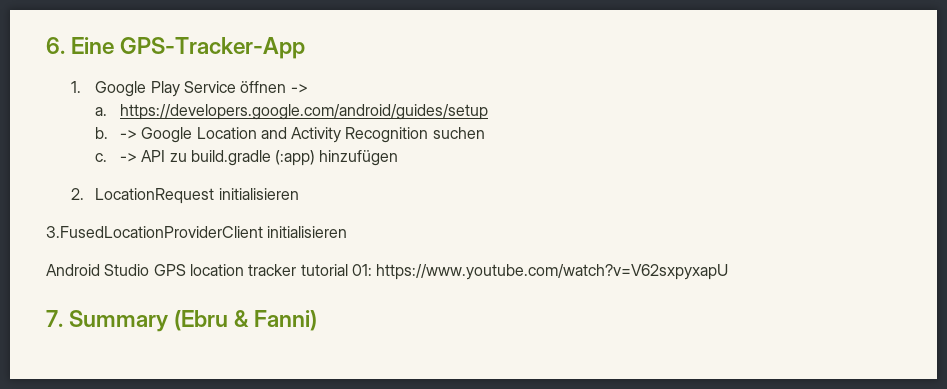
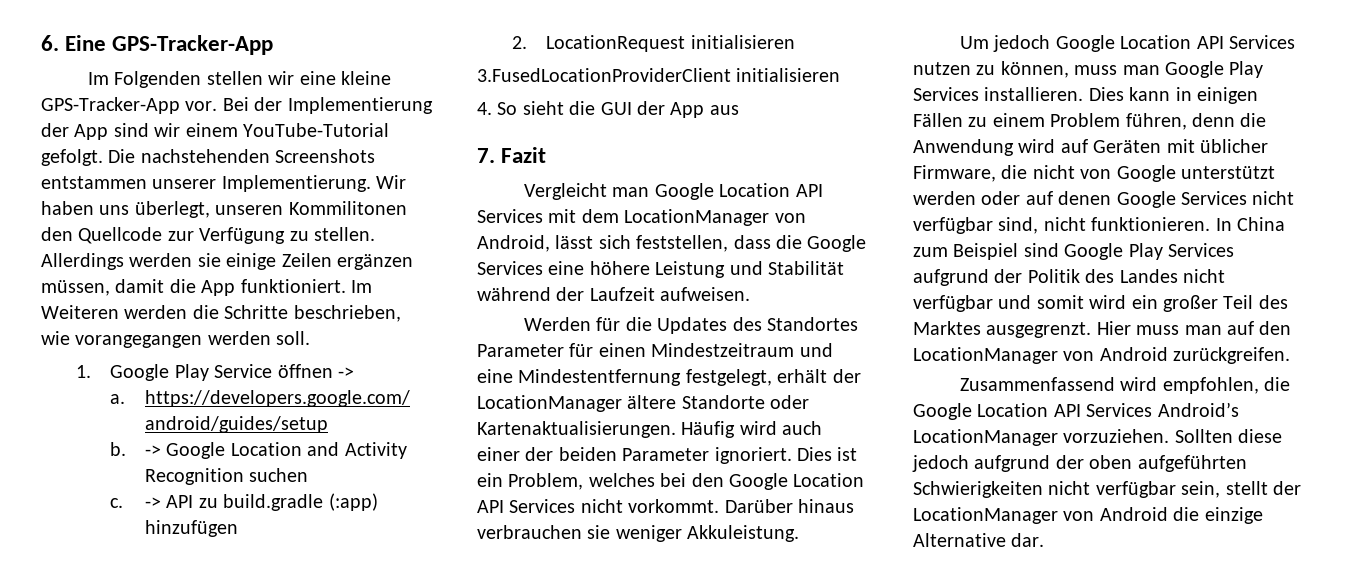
+ Im Folgenden stellen wir eine kleine GPS-Tracker-App vor. Bei der Implementierung der App sind wir einem YouTube-Tutorial gefolgt. Die nachstehenden Screenshots entstammen unserer Implementierung. Wir haben uns überlegt, unseren Kommilitonen den Quellcode zur Verfügung zu stellen. Allerdings werden sie einige Zeilen ergänzen müssen, damit die App funktioniert. Im Weiteren werden die Schritte beschrieben, wie vorangegangen werden soll.
- Android Studio GPS location tracker tutorial 01: https://www.youtube.com/watch?v=V62sxpyxapU
- 7. Summary (Ebru & Fanni)
+ 4. So sieht die GUI der App aus
+ 7. Fazit
+ Vergleicht man Google Location API Services mit dem LocationManager von Android, lässt sich feststellen, dass die Google Services eine höhere Leistung und Stabilität während der Laufzeit aufweisen.
+ Werden für die Updates des Standortes Parameter für einen Mindestzeitraum und eine Mindestentfernung festgelegt, erhält der LocationManager ältere Standorte oder Kartenaktualisierungen. Häufig wird auch einer der beiden Parameter ignoriert. Dies ist ein Problem, welches bei den Google Location API Services nicht vorkommt. Darüber hinaus verbrauchen sie weniger Akkuleistung.
+ Um jedoch Google Location API Services nutzen zu können, muss man Google Play Services installieren. Dies kann in einigen Fällen zu einem Problem führen, denn die Anwendung wird auf Geräten mit üblicher Firmware, die nicht von Google unterstützt werden oder auf denen Google Services nicht verfügbar sind, nicht funktionieren. In China zum Beispiel sind Google Play Services aufgrund der Politik des Landes nicht verfügbar und somit wird ein großer Teil des Marktes ausgegrenzt. Hier muss man auf den LocationManager von Android zurückgreifen.
+ Zusammenfassend wird empfohlen, die Google Location API Services Android’s LocationManager vorzuziehen. Sollten diese jedoch aufgrund der oben aufgeführten Schwierigkeiten nicht verfügbar sein, stellt der LocationManager von Android die einzige Alternative dar.

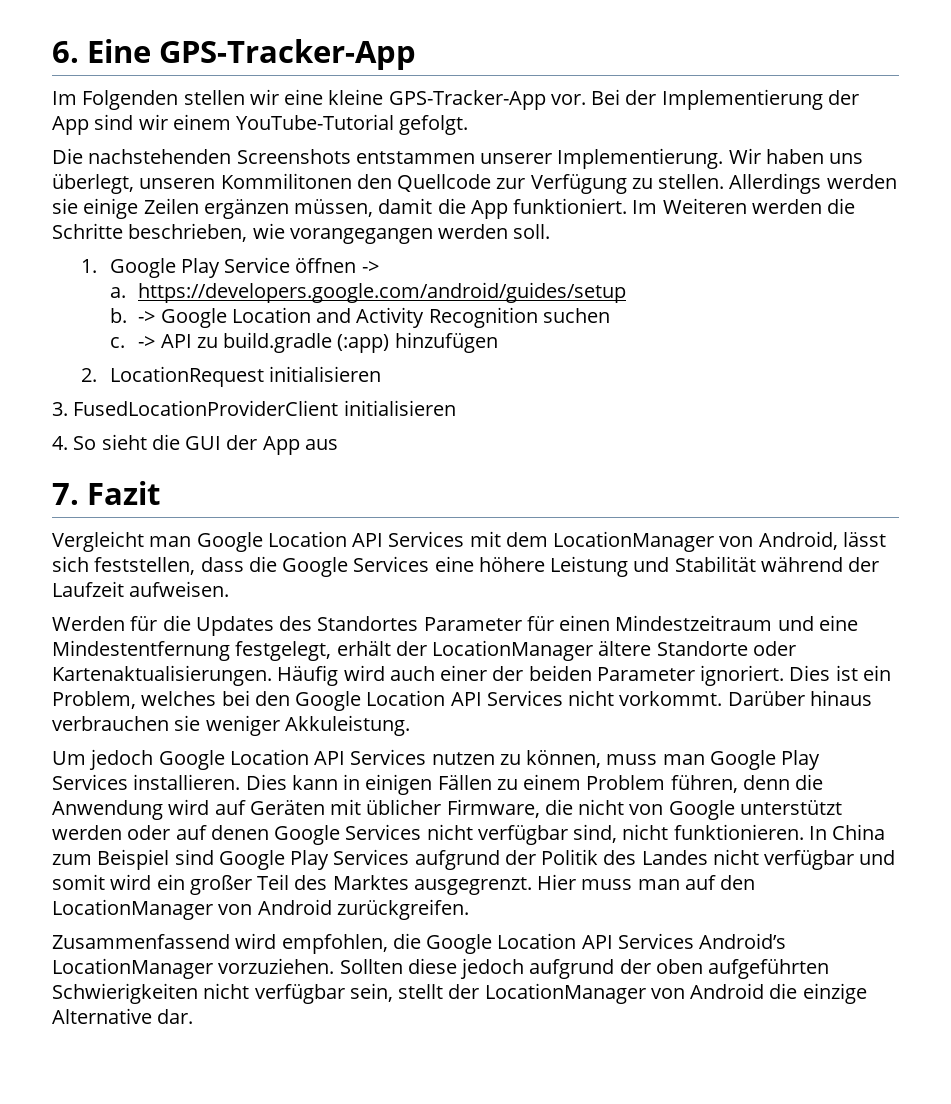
- Bei der Implementierung der App sind wir einem YouTube-Tutorial gefolgt. Die nachstehenden Screenshots entstammen unserer Implementierung.
+ Bei der Implementierung der App sind wir einem YouTube-Tutorial gefolgt.
+ Die nachstehenden Screenshots entstammen unserer Implementierung.
- 3.FusedLocationProviderClient initialisieren
+ 3. FusedLocationProviderClient initialisieren

